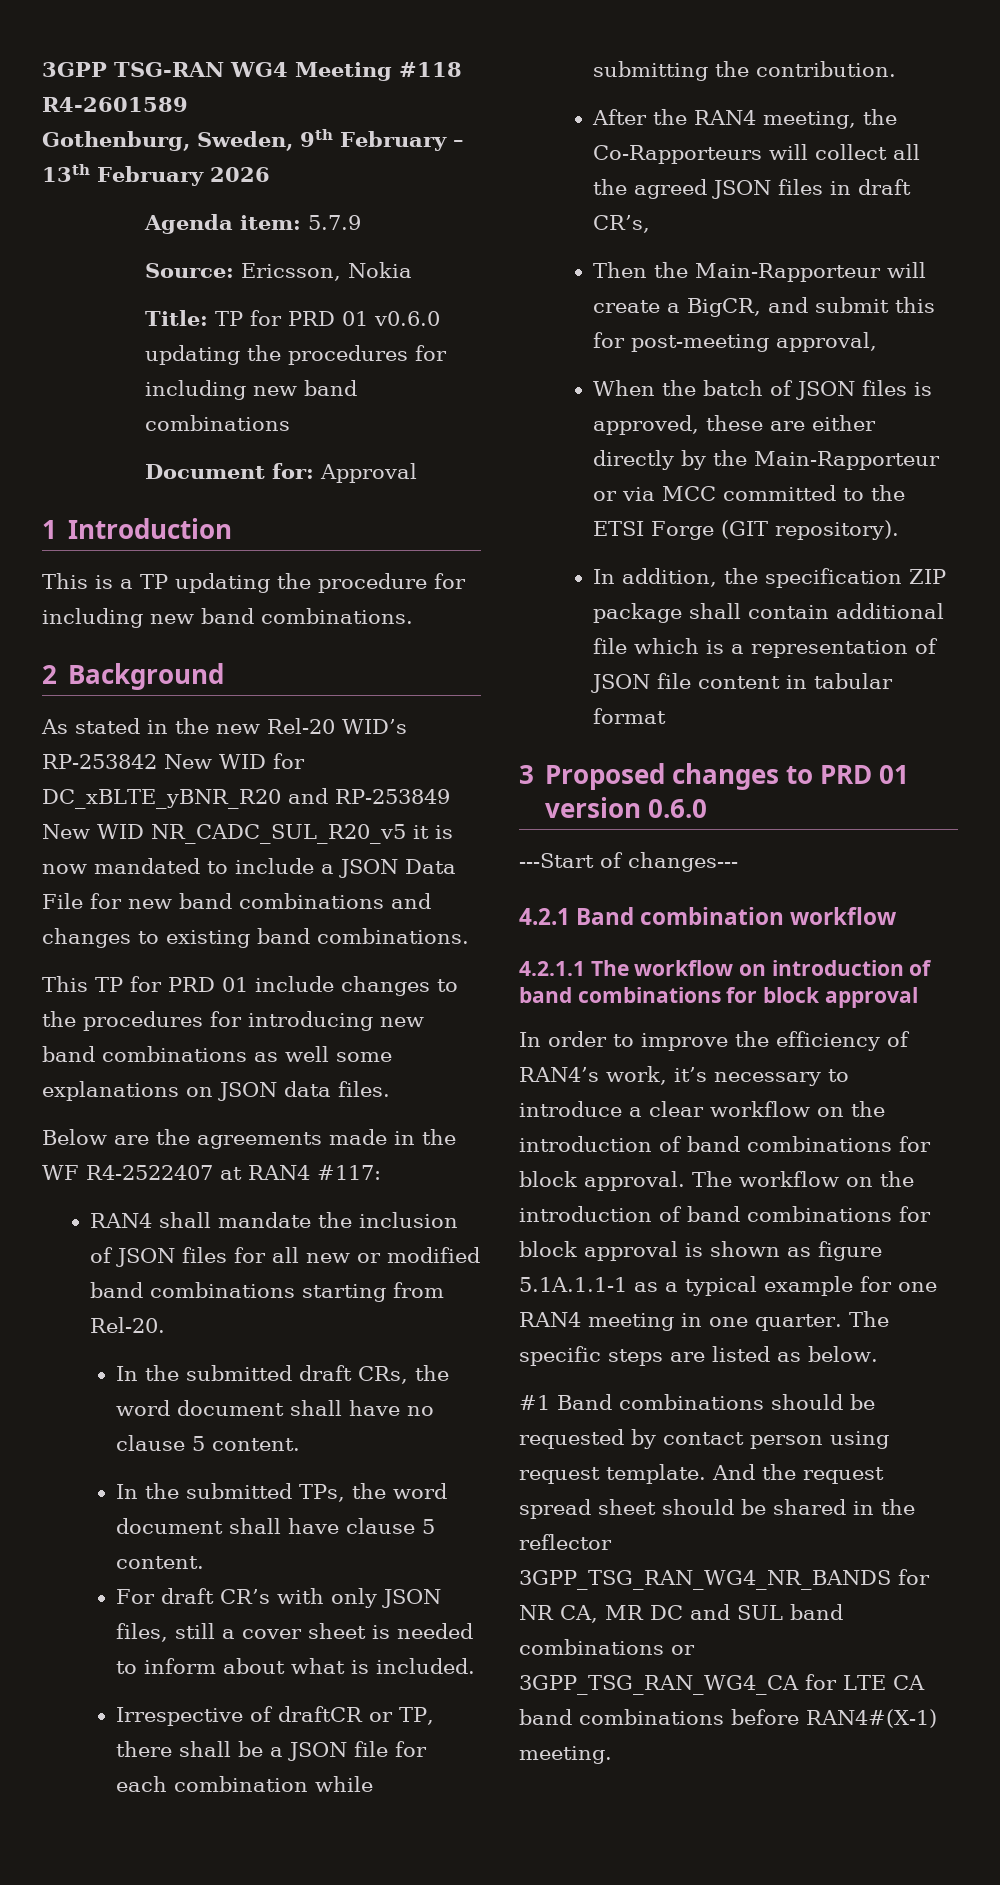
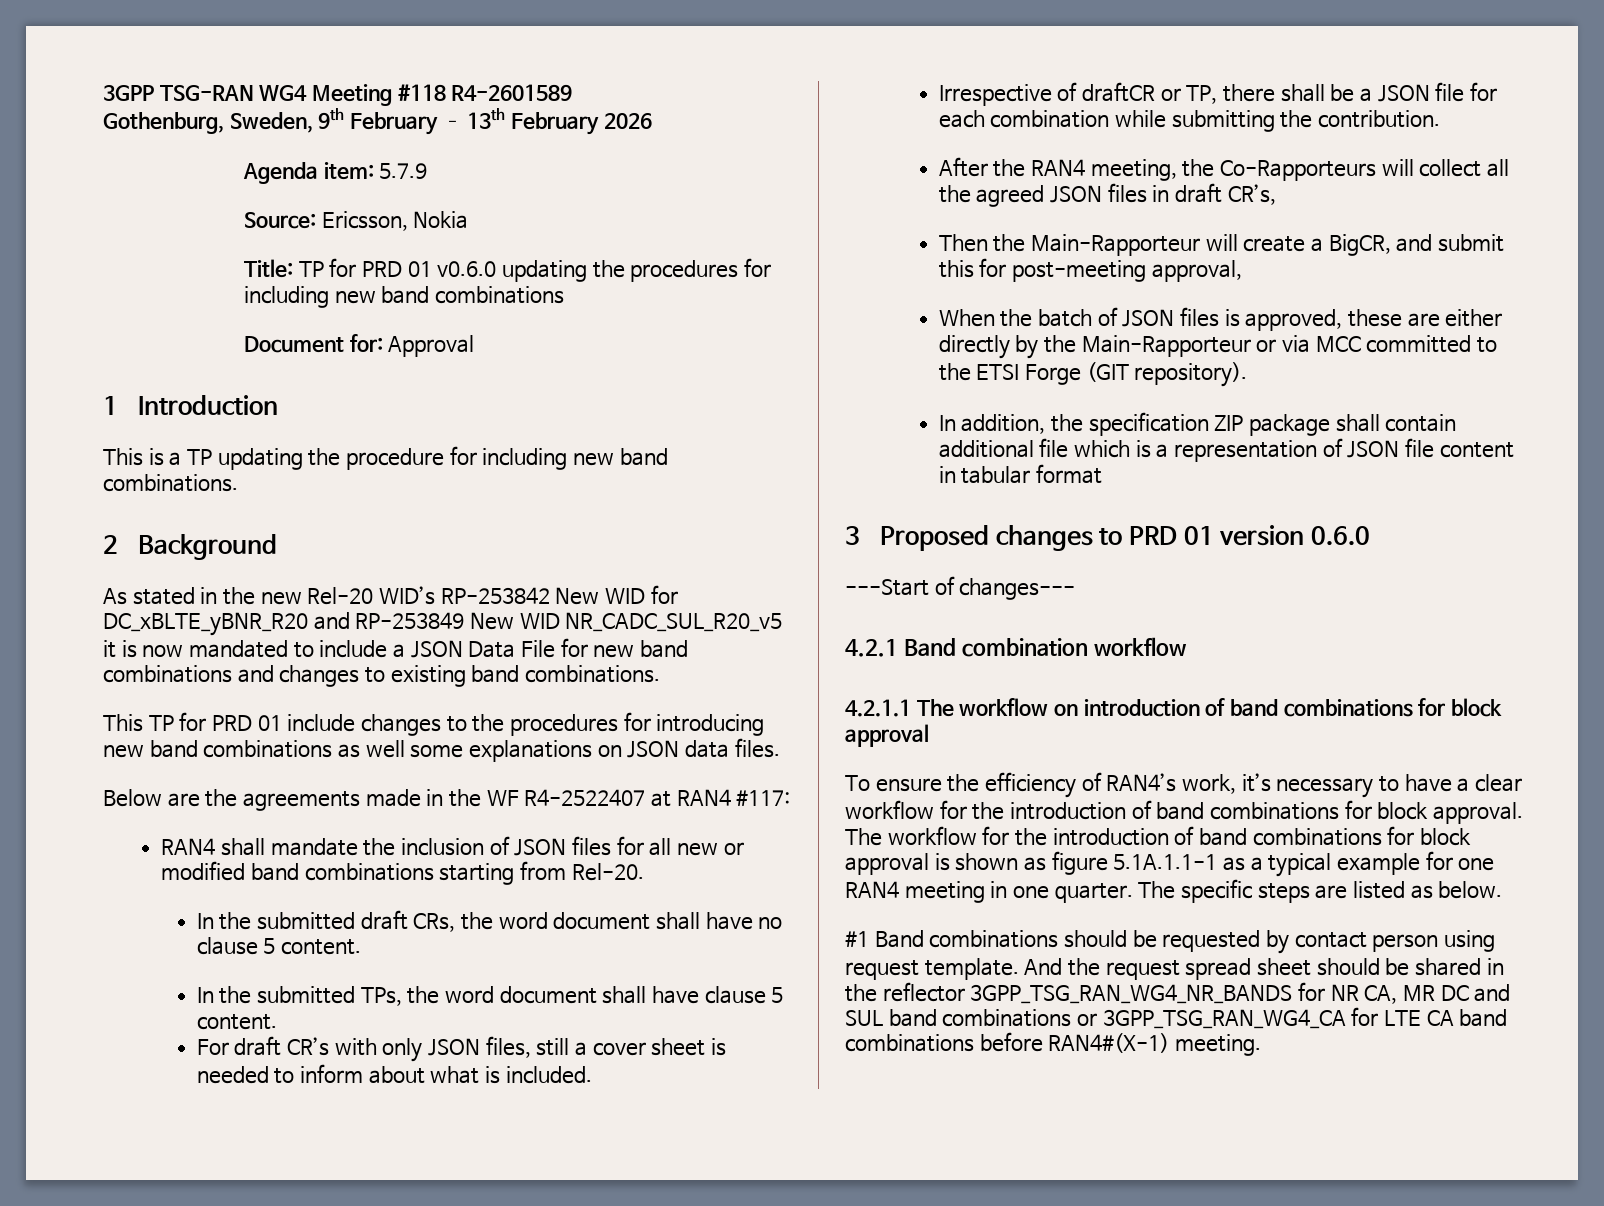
- In order to improve the efficiency of RAN4’s work, it’s necessary to introduce a clear workflow on the introduction of band combinations for block approval.
+ To ensure the efficiency of RAN4’s work, it’s necessary to have a clear workflow for the introduction of band combinations for block approval.
- The workflow on the introduction of band combinations for block approval is shown as figure 5.1A.1.1-1 as a typical example for one RAN4 meeting in one quarter.
+ The workflow for the introduction of band combinations for block approval is shown as figure 5.1A.1.1-1 as a typical example for one RAN4 meeting in one quarter.

